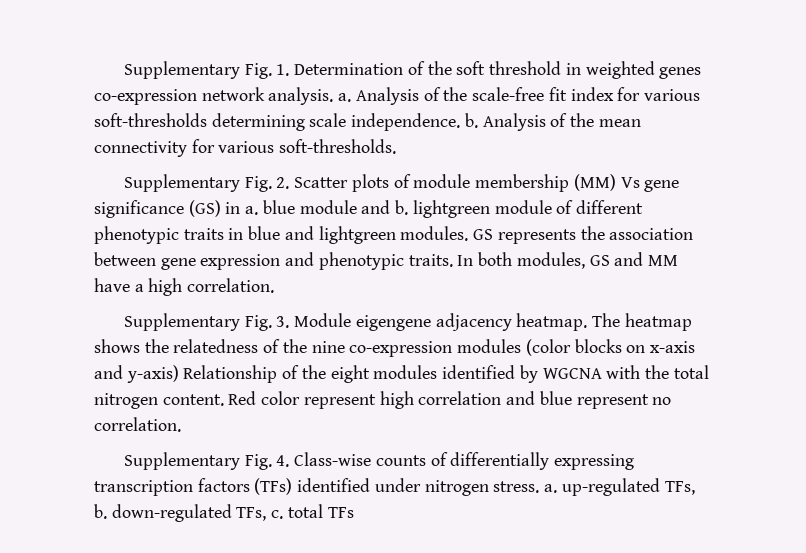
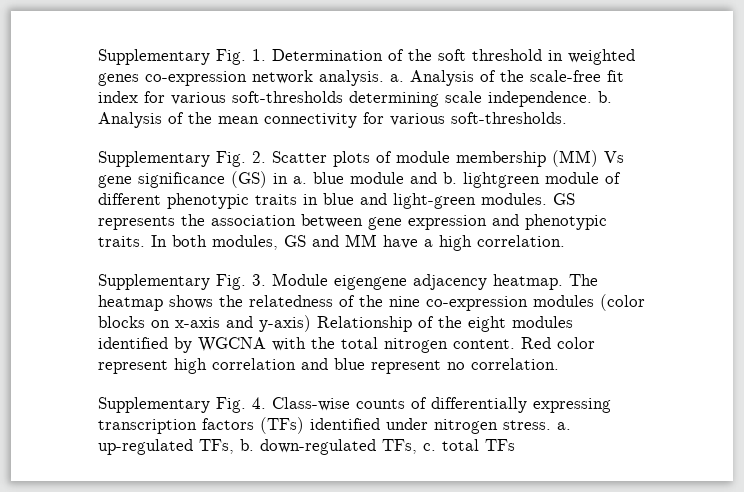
- Supplementary Fig. 2. Scatter plots of module membership (MM) Vs gene significance (GS) in a. blue module and b. lightgreen module of different phenotypic traits in blue and lightgreen modules.
+ Supplementary Fig. 2. Scatter plots of module membership (MM) Vs gene significance (GS) in a. blue module and b. lightgreen module of different phenotypic traits in blue and light-green modules.

